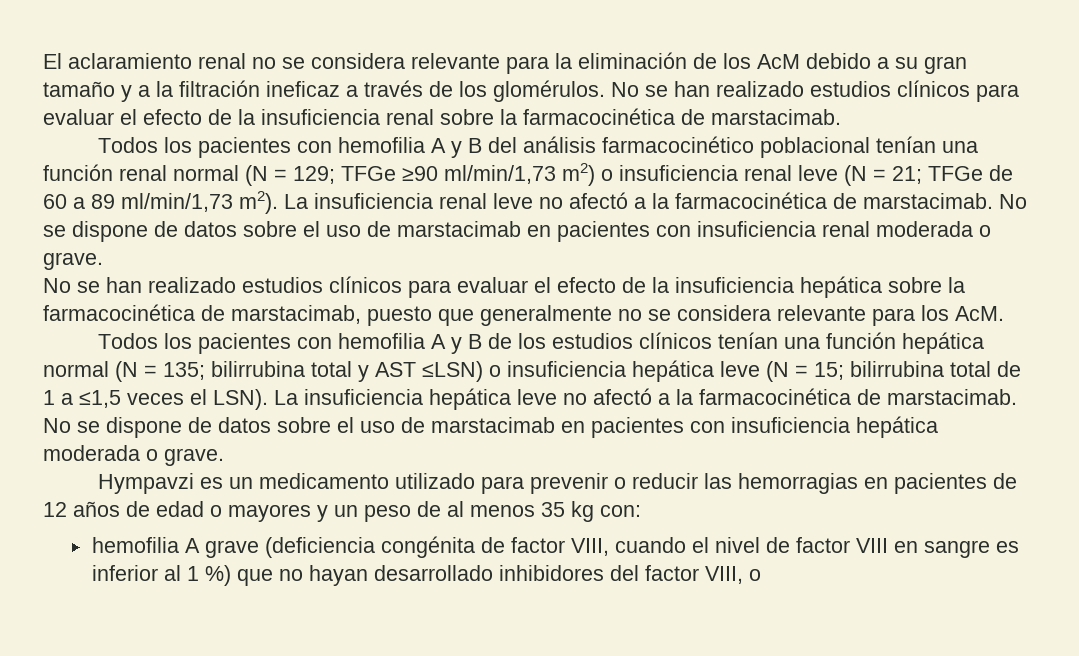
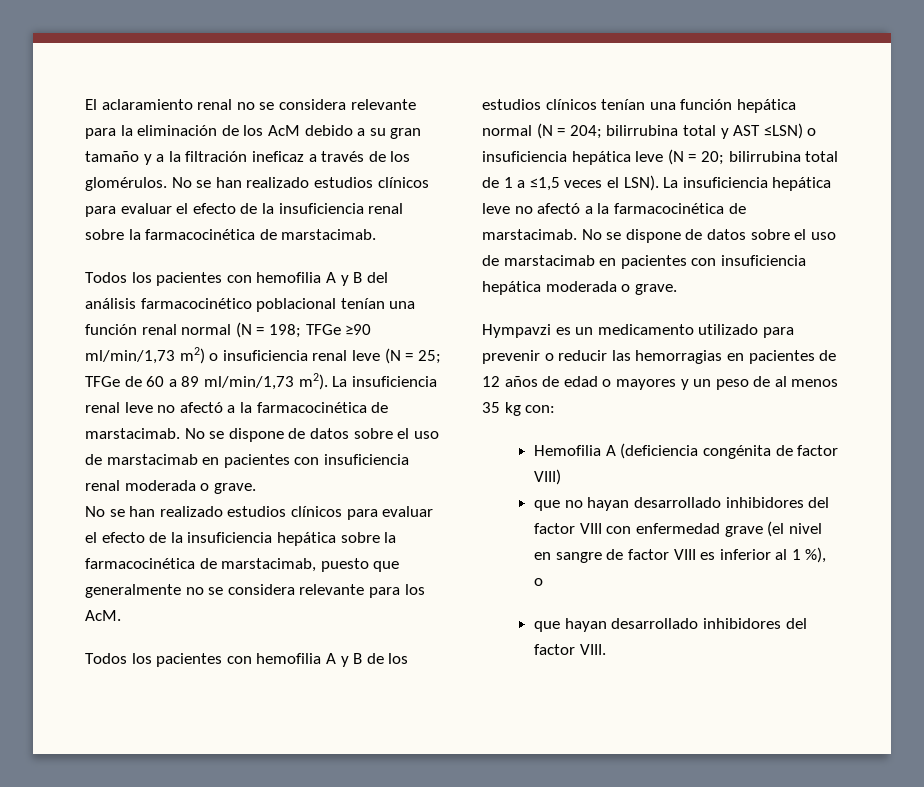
- Todos los pacientes con hemofilia A y B del análisis farmacocinético poblacional tenían una función renal normal (N = 129; TFGe ≥90 ml/min/1,73 m2) o insuficiencia renal leve (N = 21; TFGe de 60 a 89 ml/min/1,73 m2).
+ Todos los pacientes con hemofilia A y B del análisis farmacocinético poblacional tenían una función renal normal (N = 198; TFGe ≥90 ml/min/1,73 m2) o insuficiencia renal leve (N = 25; TFGe de 60 a 89 ml/min/1,73 m2).
- Todos los pacientes con hemofilia A y B de los estudios clínicos tenían una función hepática normal (N = 135; bilirrubina total y AST ≤LSN) o insuficiencia hepática leve (N = 15; bilirrubina total de 1 a ≤1,5 veces el LSN).
+ Todos los pacientes con hemofilia A y B de los estudios clínicos tenían una función hepática normal (N = 204; bilirrubina total y AST ≤LSN) o insuficiencia hepática leve (N = 20; bilirrubina total de 1 a ≤1,5 veces el LSN).
- hemofilia A grave (deficiencia congénita de factor VIII, cuando el nivel de factor VIII en sangre es inferior al 1 %) que no hayan desarrollado inhibidores del factor VIII, o
+ Hemofilia A (deficiencia congénita de factor VIII)
+ que no hayan desarrollado inhibidores del factor VIII con enfermedad grave (el nivel en sangre de factor VIII es inferior al 1 %), o
+ que hayan desarrollado inhibidores del factor VIII.

